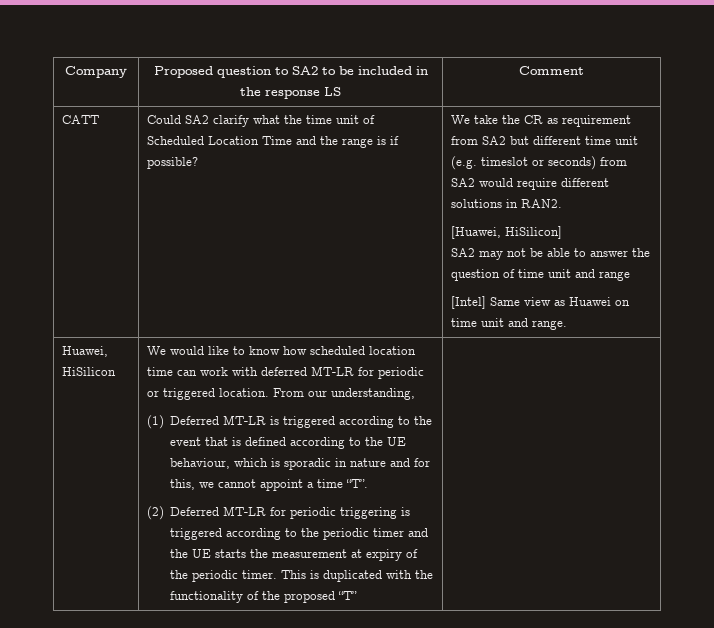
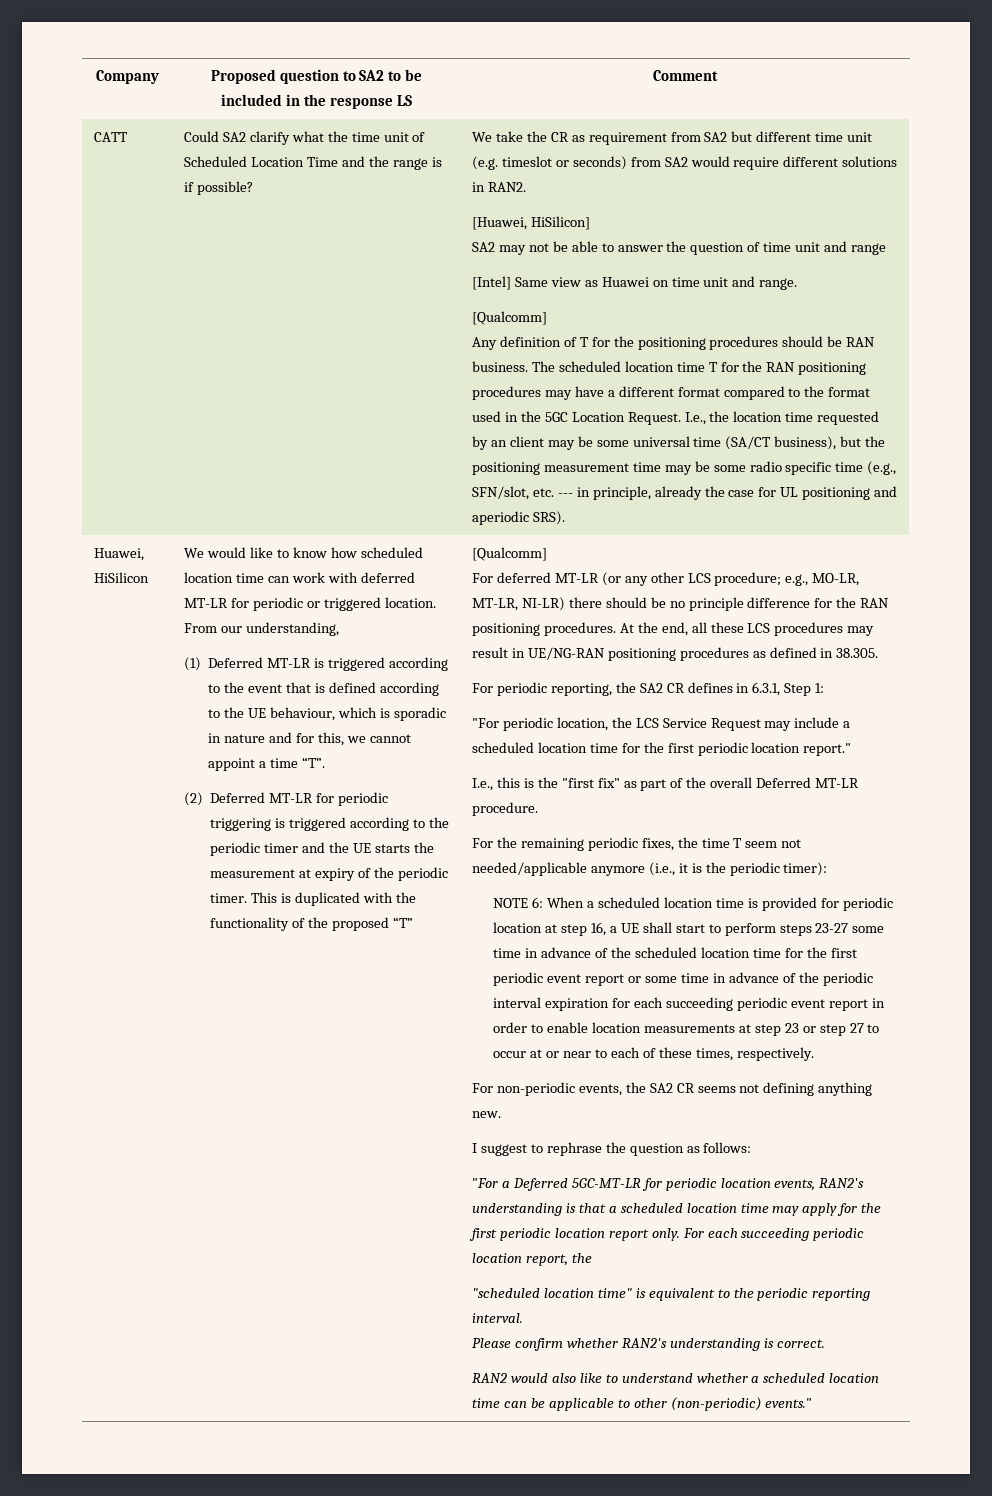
  [Intel] Same view as Huawei on time unit and range.
+ [Qualcomm]
+ Any definition of T for the positioning procedures should be RAN business. The scheduled location time T for the RAN positioning procedures may have a different format compared to the format used in the 5GC Location Request. I.e., the location time requested by an client may be some universal time (SA/CT business), but the positioning measurement time may be some radio specific time (e.g., SFN/slot, etc. --- in principle, already the case for UL positioning and aperiodic SRS).
- This is duplicated with the functionality of the proposed “T”
+ This is duplicated with the functionality of the proposed “T” | [Qualcomm]
+ For deferred MT-LR (or any other LCS procedure; e.g., MO-LR, MT-LR, NI-LR) there should be no principle difference for the RAN positioning procedures. At the end, all these LCS procedures may result in UE/NG-RAN positioning procedures as defined in 38.305.
+ For periodic reporting, the SA2 CR defines in 6.3.1, Step 1:
+ "For periodic location, the LCS Service Request may include a scheduled location time for the first periodic location report."
+ I.e., this is the "first fix" as part of the overall Deferred MT-LR procedure.
+ For the remaining periodic fixes, the time T seem not needed/applicable anymore (i.e., it is the periodic timer):
+ NOTE 6: When a scheduled location time is provided for periodic location at step 16, a UE shall start to perform steps 23-27 some time in advance of the scheduled location time for the first periodic event report or some time in advance of the periodic interval expiration for each succeeding periodic event report in order to enable location measurements at step 23 or step 27 to occur at or near to each of these times, respectively.
+ For non-periodic events, the SA2 CR seems not defining anything new.
+ I suggest to rephrase the question as follows:
+ "For a Deferred 5GC-MT-LR for periodic location events, RAN2's understanding is that a scheduled location time may apply for the first periodic location report only. For each succeeding periodic location report, the
+ "scheduled location time" is equivalent to the periodic reporting interval.
+ Please confirm whether RAN2's understanding is correct.
+ RAN2 would also like to understand whether a scheduled location time can be applicable to other (non-periodic) events."

